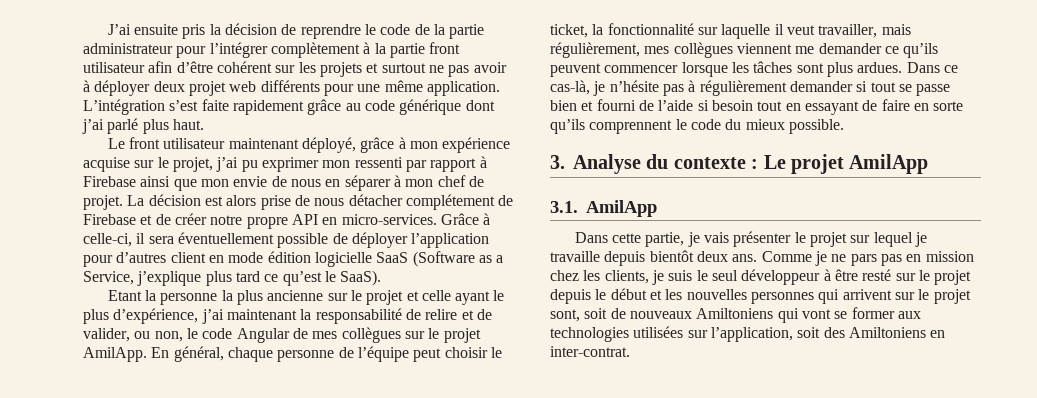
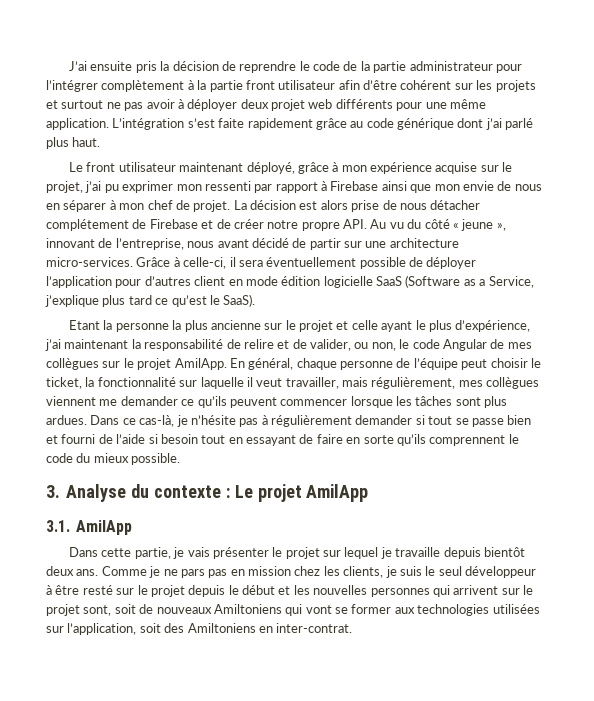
- La décision est alors prise de nous détacher complétement de Firebase et de créer notre propre API en micro-services.
+ La décision est alors prise de nous détacher complétement de Firebase et de créer notre propre API. Au vu du côté « jeune », innovant de l’entreprise, nous avant décidé de partir sur une architecture micro-services.

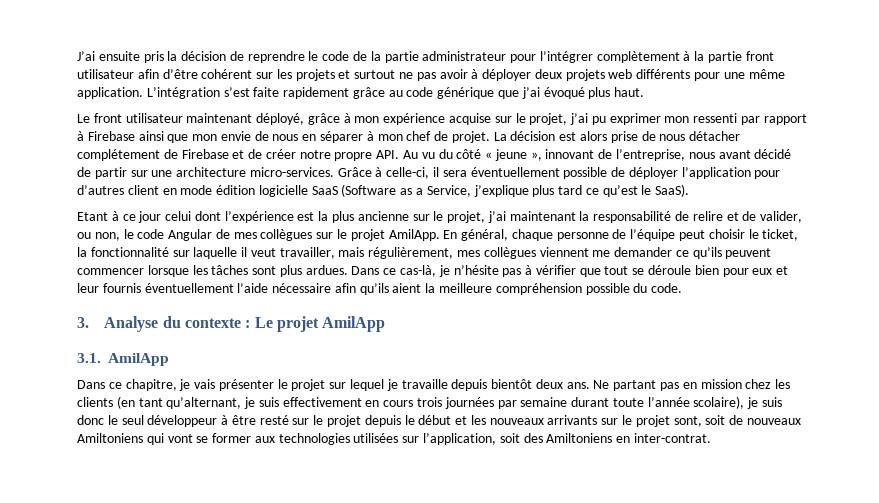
- J’ai ensuite pris la décision de reprendre le code de la partie administrateur pour l’intégrer complètement à la partie front utilisateur afin d’être cohérent sur les projets et surtout ne pas avoir à déployer deux projet web différents pour une même application.
+ J’ai ensuite pris la décision de reprendre le code de la partie administrateur pour l’intégrer complètement à la partie front utilisateur afin d’être cohérent sur les projets et surtout ne pas avoir à déployer deux projets web différents pour une même application.
- L’intégration s’est faite rapidement grâce au code générique dont j’ai parlé plus haut.
+ L’intégration s’est faite rapidement grâce au code générique que j’ai évoqué plus haut.
- Etant la personne la plus ancienne sur le projet et celle ayant le plus d’expérience, j’ai maintenant la responsabilité de relire et de valider, ou non, le code Angular de mes collègues sur le projet AmilApp.
+ Etant à ce jour celui dont l’expérience est la plus ancienne sur le projet, j’ai maintenant la responsabilité de relire et de valider, ou non, le code Angular de mes collègues sur le projet AmilApp.
- Dans ce cas-là, je n’hésite pas à régulièrement demander si tout se passe bien et fourni de l’aide si besoin tout en essayant de faire en sorte qu’ils comprennent le code du mieux possible.
+ Dans ce cas-là, je n’hésite pas à vérifier que tout se déroule bien pour eux et leur fournis éventuellement l’aide nécessaire afin qu’ils aient la meilleure compréhension possible du code.
- Dans cette partie, je vais présenter le projet sur lequel je travaille depuis bientôt deux ans.
+ Dans ce chapitre, je vais présenter le projet sur lequel je travaille depuis bientôt deux ans.
- Comme je ne pars pas en mission chez les clients, je suis le seul développeur à être resté sur le projet depuis le début et les nouvelles personnes qui arrivent sur le projet sont, soit de nouveaux Amiltoniens qui vont se former aux technologies utilisées sur l’application, soit des Amiltoniens en inter-contrat.
+ Ne partant pas en mission chez les clients (en tant qu’alternant, je suis effectivement en cours trois journées par semaine durant toute l’année scolaire), je suis donc le seul développeur à être resté sur le projet depuis le début et les nouveaux arrivants sur le projet sont, soit de nouveaux Amiltoniens qui vont se former aux technologies utilisées sur l’application, soit des Amiltoniens en inter-contrat.

